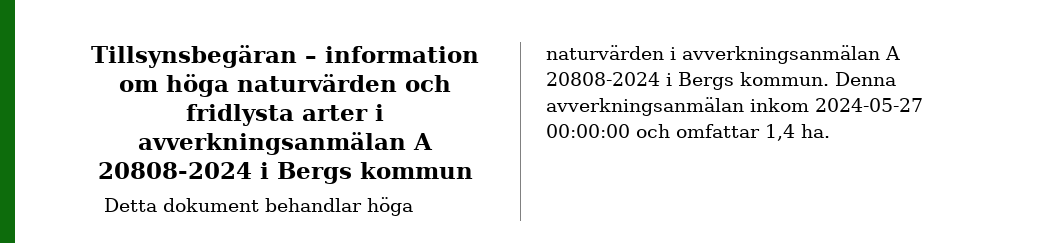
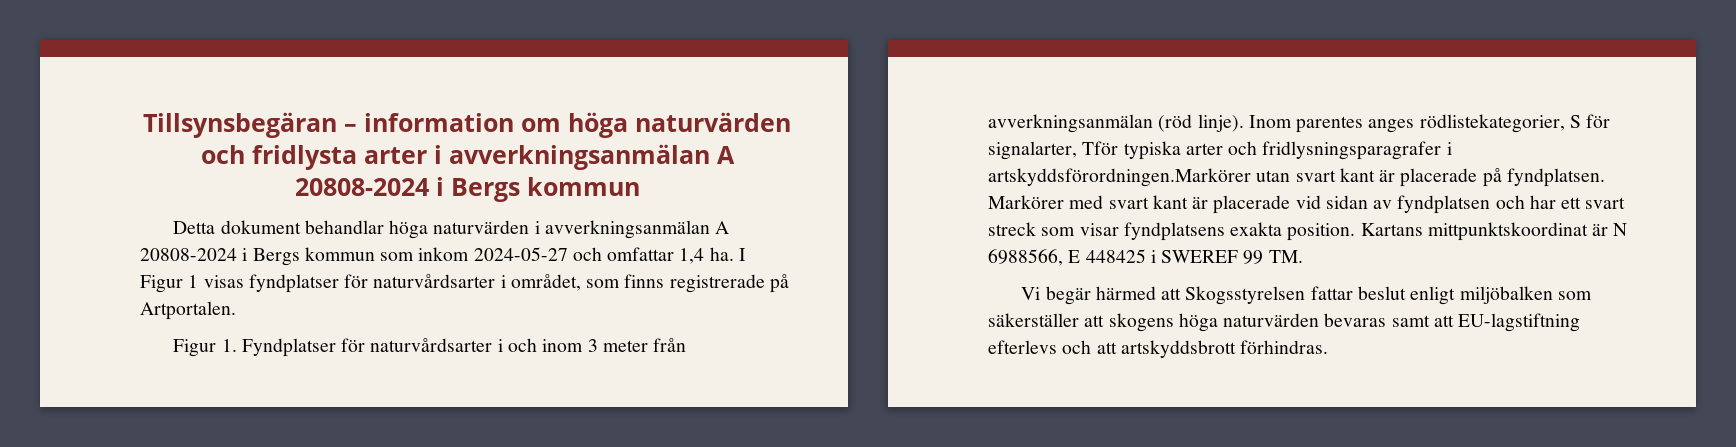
- Detta dokument behandlar höga naturvärden i avverkningsanmälan A 20808-2024 i Bergs kommun. Denna avverkningsanmälan inkom 2024-05-27 00:00:00 och omfattar 1,4 ha.
+ Detta dokument behandlar höga naturvärden i avverkningsanmälan A 20808-2024 i Bergs kommun som inkom 2024-05-27 och omfattar 1,4 ha.
+ I Figur 1 visas fyndplatser för naturvårdsarter i området, som finns registrerade på Artportalen.
+ Figur 1. Fyndplatser för naturvårdsarter i och inom 3 meter från avverkningsanmälan (röd linje). Inom parentes anges rödlistekategorier, S för signalarter, Tför typiska arter och fridlysningsparagrafer i artskyddsförordningen.Markörer utan svart kant är placerade på fyndplatsen. Markörer med svart kant är placerade vid sidan av fyndplatsen och har ett svart streck som visar fyndplatsens exakta position. Kartans mittpunktskoordinat är N 6988566, E 448425 i SWEREF 99 TM.
+ Vi begär härmed att Skogsstyrelsen fattar beslut enligt miljöbalken som säkerställer att skogens höga naturvärden bevaras samt att EU-lagstiftning efterlevs och att artskyddsbrott förhindras.

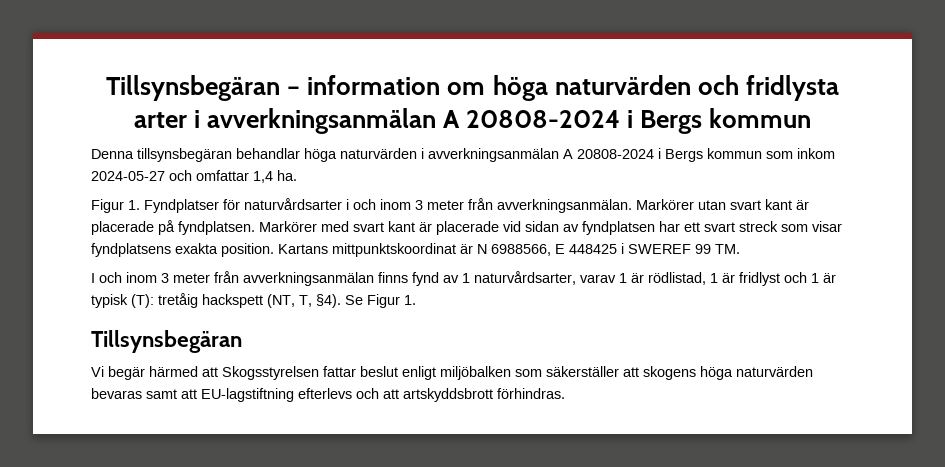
- Detta dokument behandlar höga naturvärden i avverkningsanmälan A 20808-2024 i Bergs kommun som inkom 2024-05-27 och omfattar 1,4 ha. I Figur 1 visas fyndplatser för naturvårdsarter i området, som finns registrerade på Artportalen.
+ Denna tillsynsbegäran behandlar höga naturvärden i avverkningsanmälan A 20808-2024 i Bergs kommun som inkom 2024-05-27 och omfattar 1,4 ha.
- Figur 1. Fyndplatser för naturvårdsarter i och inom 3 meter från avverkningsanmälan (röd linje). Inom parentes anges rödlistekategorier, S för signalarter, Tför typiska arter och fridlysningsparagrafer i artskyddsförordningen.Markörer utan svart kant är placerade på fyndplatsen.
+ Figur 1. Fyndplatser för naturvårdsarter i och inom 3 meter från avverkningsanmälan. Markörer utan svart kant är placerade på fyndplatsen.
- Markörer med svart kant är placerade vid sidan av fyndplatsen och har ett svart streck som visar fyndplatsens exakta position.
+ Markörer med svart kant är placerade vid sidan av fyndplatsen har ett svart streck som visar fyndplatsens exakta position.
+ I och inom 3 meter från avverkningsanmälan finns fynd av 1 naturvårdsarter, varav 1 är rödlistad, 1 är fridlyst och 1 är typisk (T): tretåig hackspett (NT, T, §4). Se Figur 1.
+ Tillsynsbegäran

